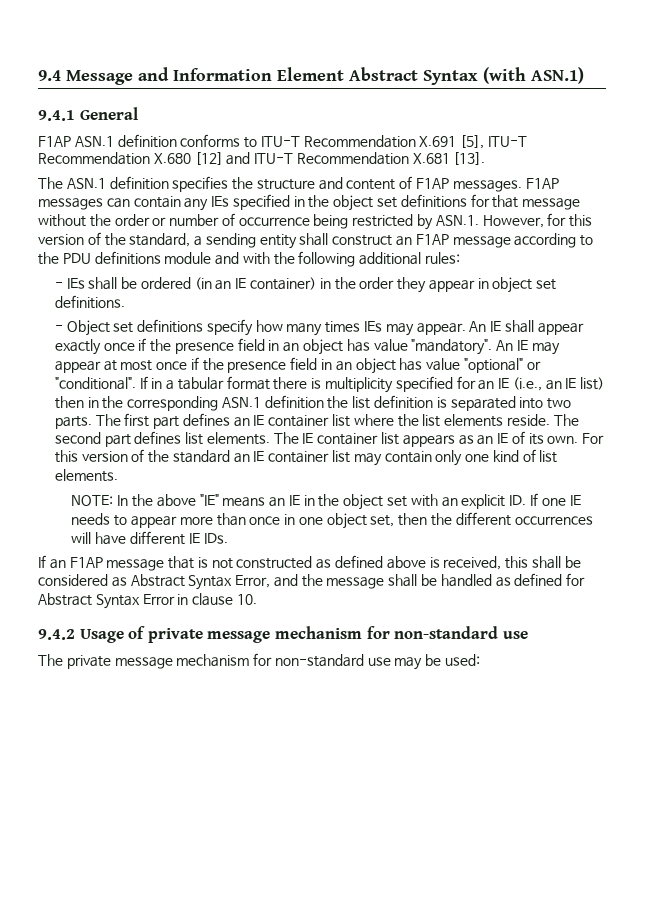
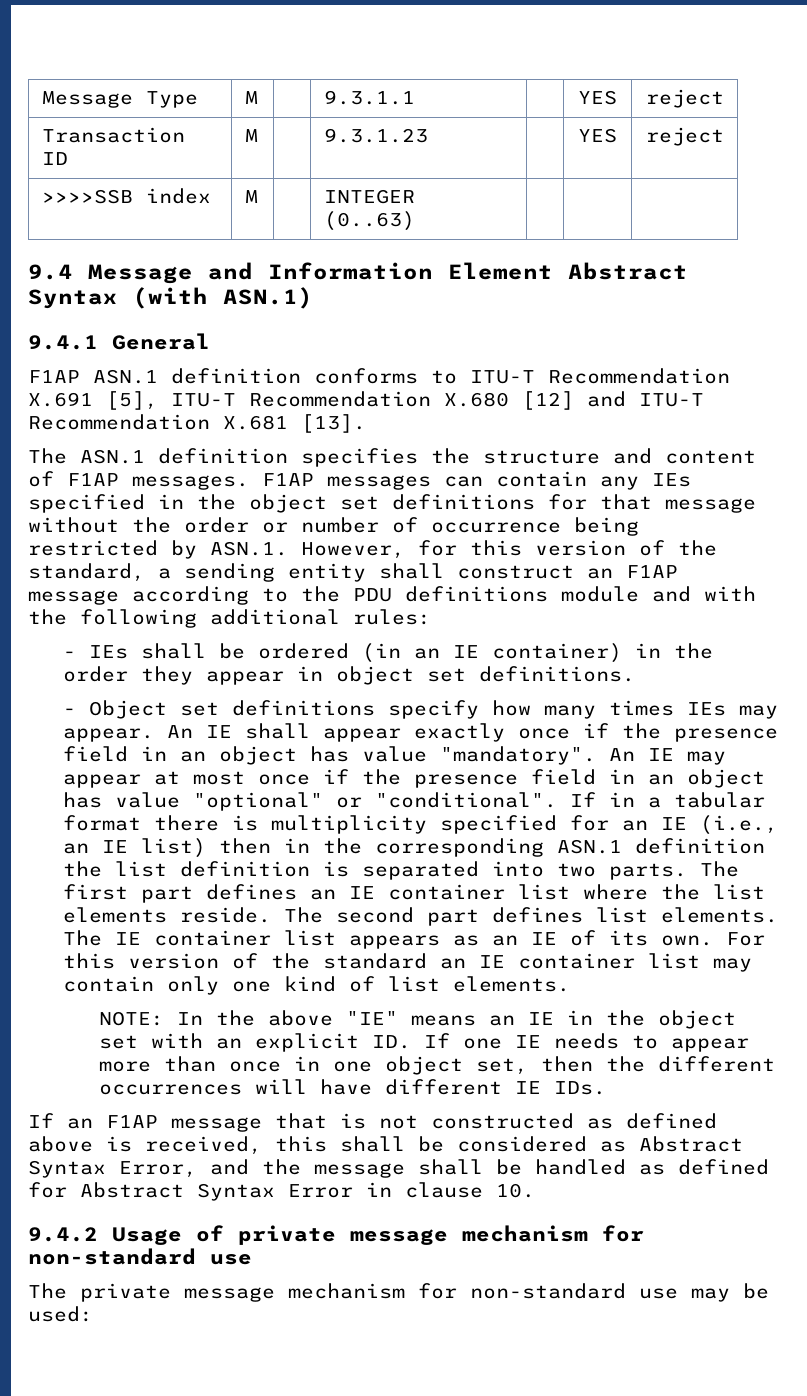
+ Message Type | M | | 9.3.1.1 | | YES | reject
+ Transaction ID | M | | 9.3.1.23 | | YES | reject
+ >>>>SSB index | M | | INTEGER (0..63) | | |

